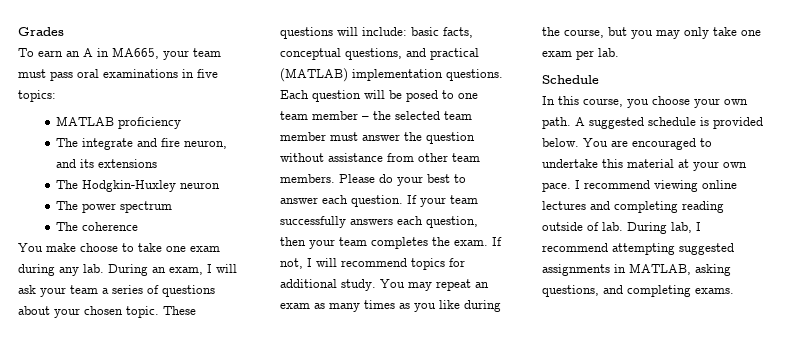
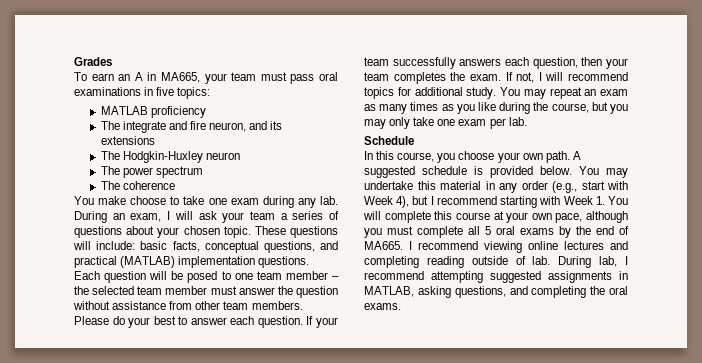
- You are encouraged to undertake this material at your own pace.
+ You may undertake this material in any order (e.g., start with Week 4), but I recommend starting with Week 1. You will complete this course at your own pace, although you must complete all 5 oral exams by the end of MA665.
- During lab, I recommend attempting suggested assignments in MATLAB, asking questions, and completing exams.
+ During lab, I recommend attempting suggested assignments in MATLAB, asking questions, and completing the oral exams.

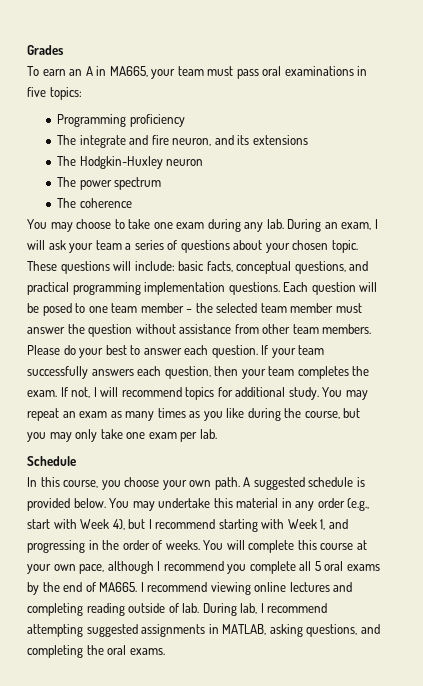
- MATLAB proficiency
+ Programming proficiency
- You make choose to take one exam during any lab.
+ You may choose to take one exam during any lab.
- These questions will include: basic facts, conceptual questions, and practical (MATLAB) implementation questions.
+ These questions will include: basic facts, conceptual questions, and practical programming implementation questions.
- You may undertake this material in any order (e.g., start with Week 4), but I recommend starting with Week 1. You will complete this course at your own pace, although you must complete all 5 oral exams by the end of MA665.
+ You may undertake this material in any order (e.g., start with Week 4), but I recommend starting with Week 1, and progressing in the order of weeks. You will complete this course at your own pace, although I recommend you complete all 5 oral exams by the end of MA665.

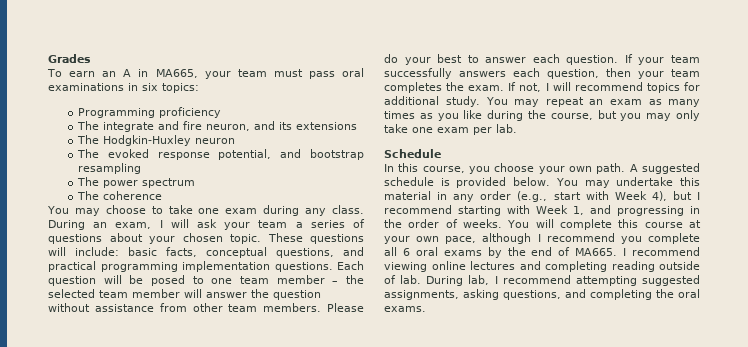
- To earn an A in MA665, your team must pass oral examinations in five topics:
+ To earn an A in MA665, your team must pass oral examinations in six topics:
+ The evoked response potential, and bootstrap resampling
- You may choose to take one exam during any lab.
+ You may choose to take one exam during any class.
- Each question will be posed to one team member – the selected team member must answer the question without assistance from other team members.
+ Each question will be posed to one team member – the selected team member will answer the question without assistance from other team members.
- You will complete this course at your own pace, although I recommend you complete all 5 oral exams by the end of MA665.
+ You will complete this course at your own pace, although I recommend you complete all 6 oral exams by the end of MA665.
- During lab, I recommend attempting suggested assignments in MATLAB, asking questions, and completing the oral exams.
+ During lab, I recommend attempting suggested assignments, asking questions, and completing the oral exams.

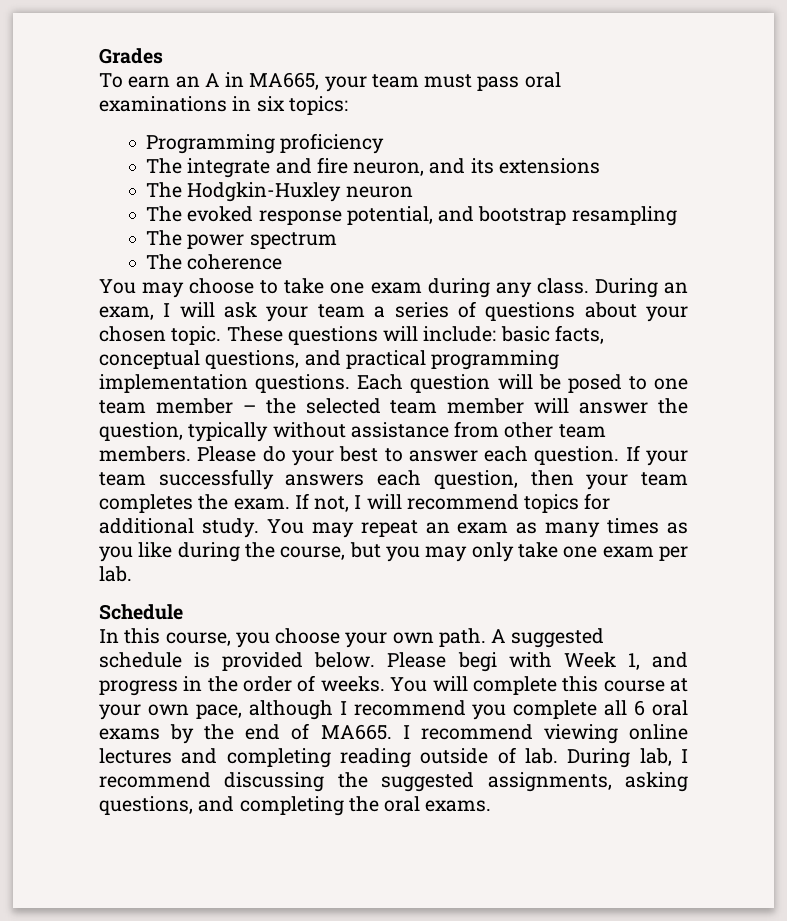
- Each question will be posed to one team member – the selected team member will answer the question without assistance from other team members.
+ Each question will be posed to one team member – the selected team member will answer the question, typically without assistance from other team members.
- You may undertake this material in any order (e.g., start with Week 4), but I recommend starting with Week 1, and progressing in the order of weeks.
+ Please begi with Week 1, and progress in the order of weeks.
- During lab, I recommend attempting suggested assignments, asking questions, and completing the oral exams.
+ During lab, I recommend discussing the suggested assignments, asking questions, and completing the oral exams.

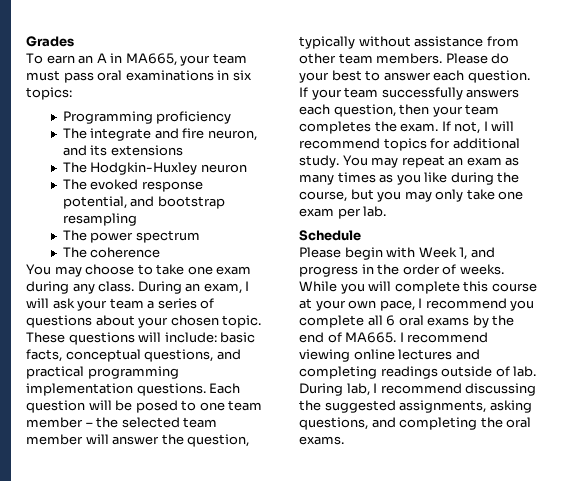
- In this course, you choose your own path. A suggested schedule is provided below. Please begi with Week 1, and progress in the order of weeks.
+ Please begin with Week 1, and progress in the order of weeks.
- You will complete this course at your own pace, although I recommend you complete all 6 oral exams by the end of MA665.
+ While you will complete this course at your own pace, I recommend you complete all 6 oral exams by the end of MA665.
- I recommend viewing online lectures and completing reading outside of lab.
+ I recommend viewing online lectures and completing readings outside of lab.

